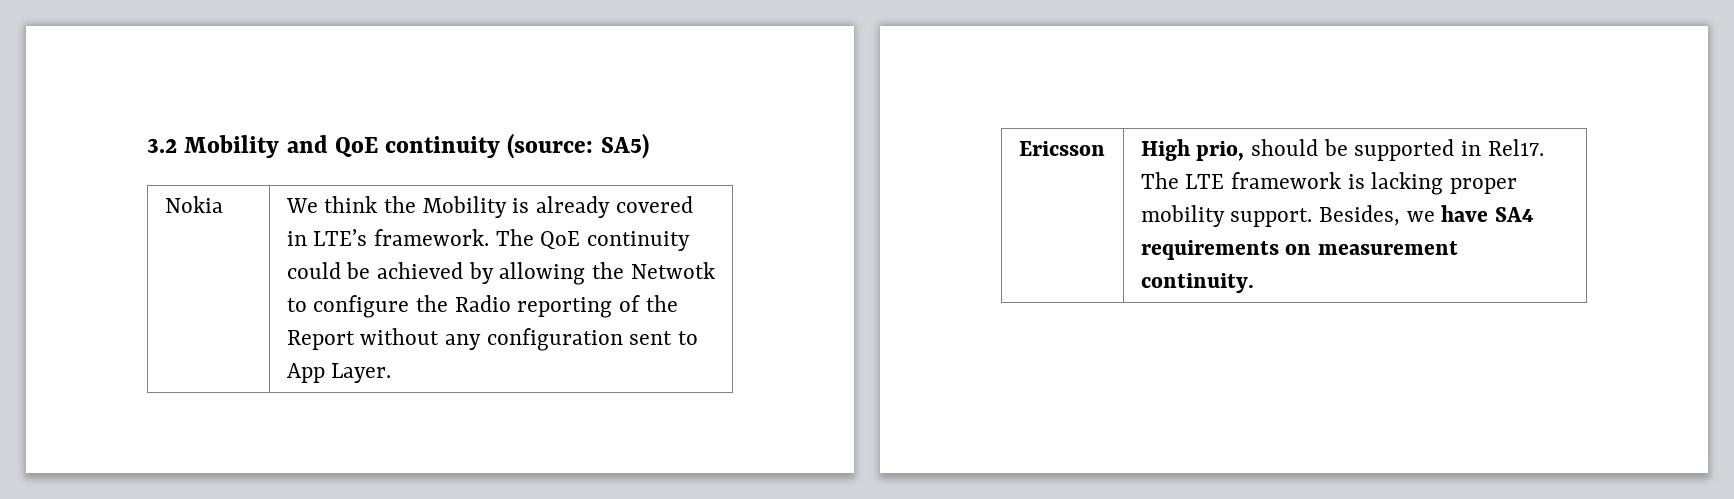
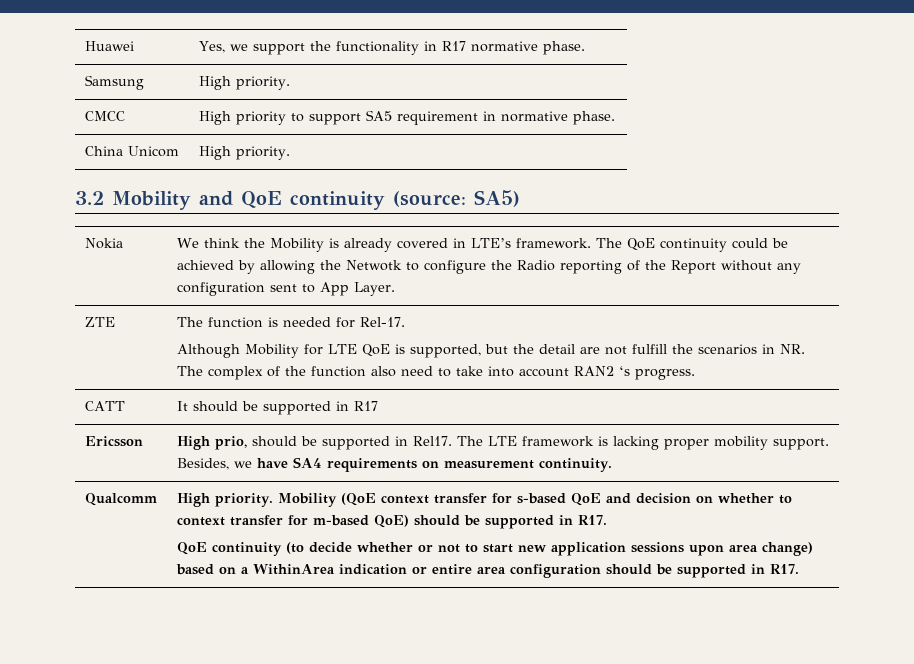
+ Huawei | Yes, we support the functionality in R17 normative phase.
+ Samsung | High priority.
+ CMCC | High priority to support SA5 requirement in normative phase.
+ China Unicom | High priority.
+ ZTE | The function is needed for Rel-17.
+ Although Mobility for LTE QoE is supported, but the detail are not fulfill the scenarios in NR. The complex of the function also need to take into account RAN2 ‘s progress.
+ CATT | It should be supported in R17
+ Qualcomm | High priority. Mobility (QoE context transfer for s-based QoE and decision on whether to context transfer for m-based QoE) should be supported in R17.
+ QoE continuity (to decide whether or not to start new application sessions upon area change) based on a WithinArea indication or entire area configuration should be supported in R17.

